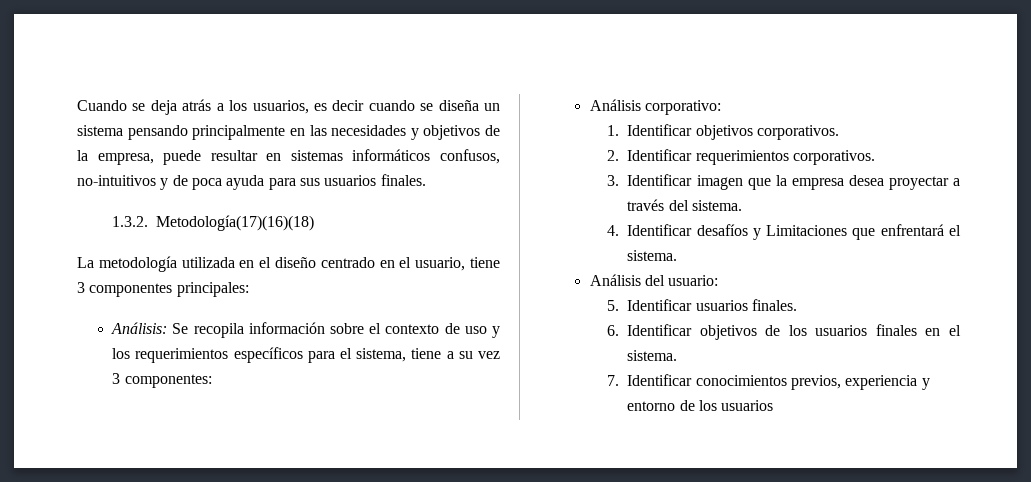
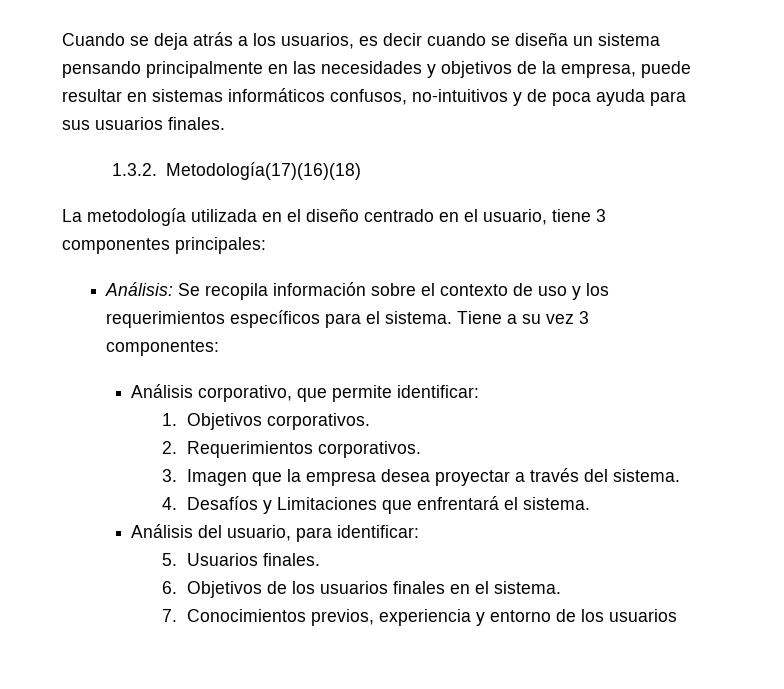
- Análisis: Se recopila información sobre el contexto de uso y los requerimientos específicos para el sistema, tiene a su vez 3 componentes:
+ Análisis: Se recopila información sobre el contexto de uso y los requerimientos específicos para el sistema. Tiene a su vez 3 componentes:
- Análisis corporativo:
+ Análisis corporativo, que permite identificar:
- 1. Identificar objetivos corporativos.
+ 1. Objetivos corporativos.
- 2. Identificar requerimientos corporativos.
+ 2. Requerimientos corporativos.
- 3. Identificar imagen que la empresa desea proyectar a través del sistema.
+ 3. Imagen que la empresa desea proyectar a través del sistema.
- 4. Identificar desafíos y Limitaciones que enfrentará el sistema.
+ 4. Desafíos y Limitaciones que enfrentará el sistema.
- Análisis del usuario:
+ Análisis del usuario, para identificar:
- 5. Identificar usuarios finales.
+ 5. Usuarios finales.
- 6. Identificar objetivos de los usuarios finales en el sistema.
+ 6. Objetivos de los usuarios finales en el sistema.
- 7. Identificar conocimientos previos, experiencia y entorno de los usuarios
+ 7. Conocimientos previos, experiencia y entorno de los usuarios

